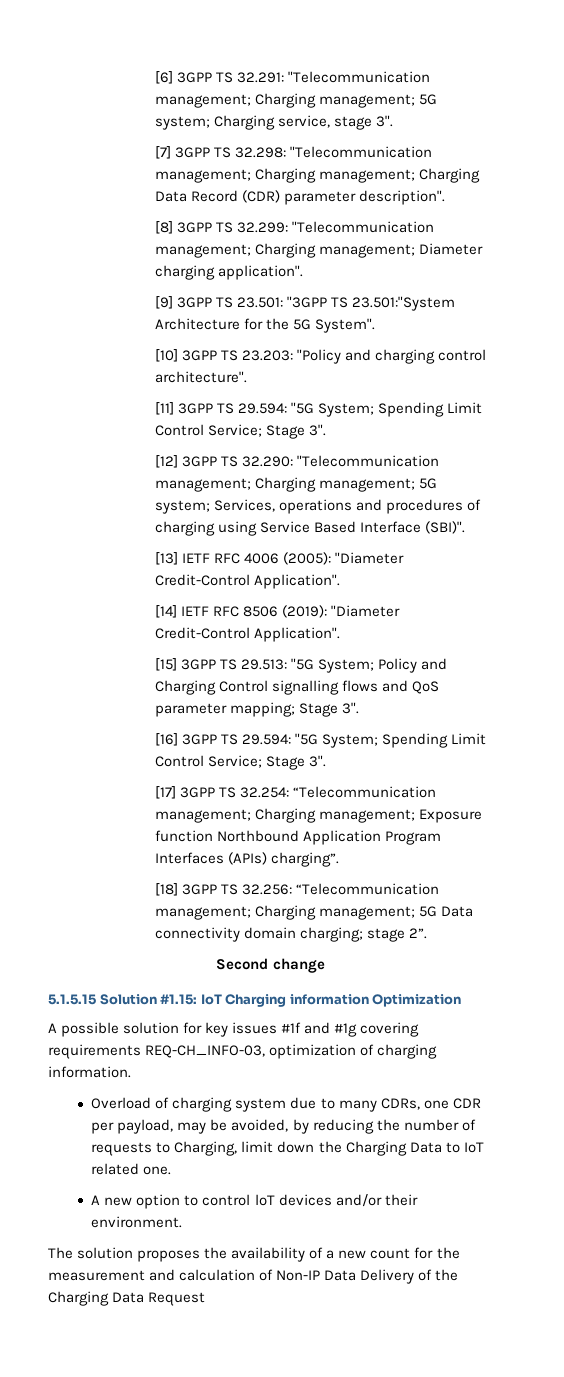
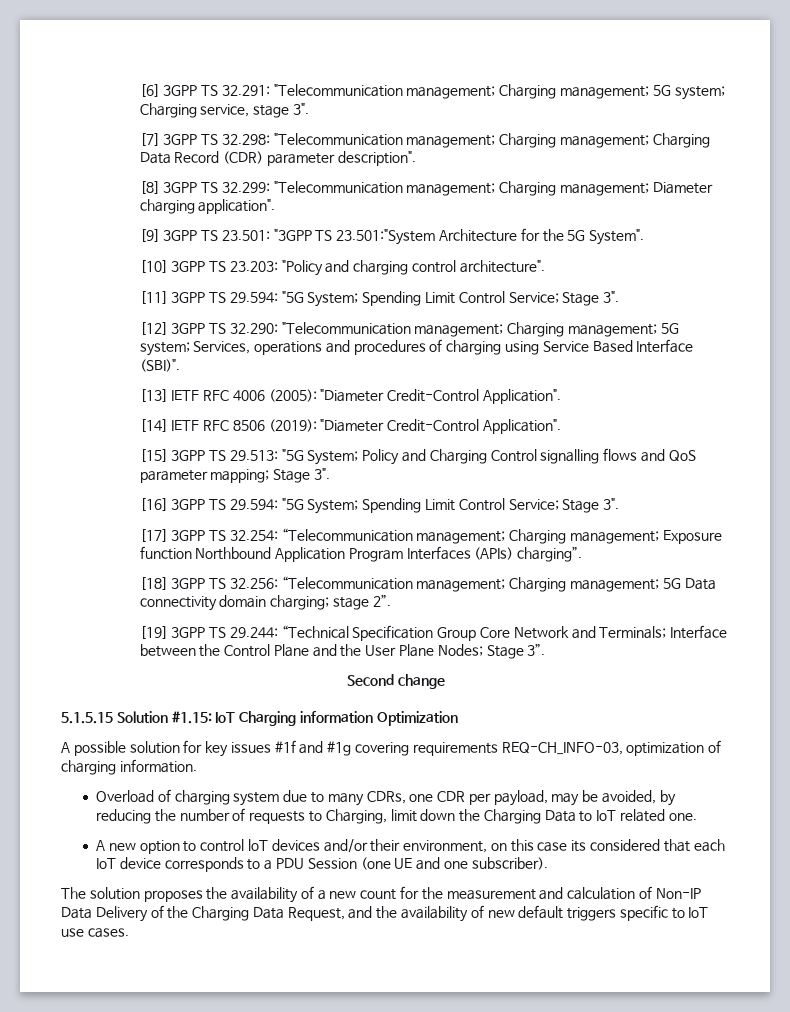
+ [19] 3GPP TS 29.244: “Technical Specification Group Core Network and Terminals; Interface between the Control Plane and the User Plane Nodes; Stage 3”.
- A new option to control loT devices and/or their environment.
+ A new option to control loT devices and/or their environment, on this case its considered that each IoT device corresponds to a PDU Session (one UE and one subscriber).
- The solution proposes the availability of a new count for the measurement and calculation of Non-IP Data Delivery of the Charging Data Request
+ The solution proposes the availability of a new count for the measurement and calculation of Non-IP Data Delivery of the Charging Data Request, and the availability of new default triggers specific to IoT use cases.

